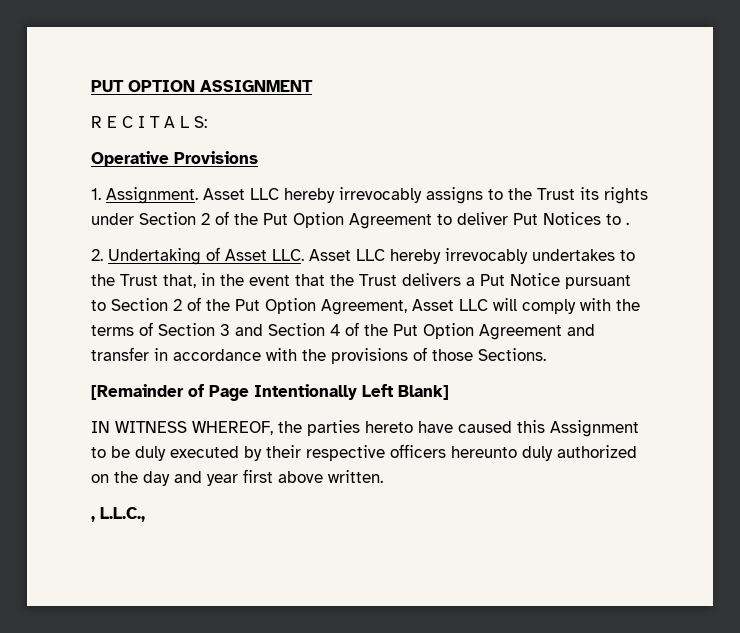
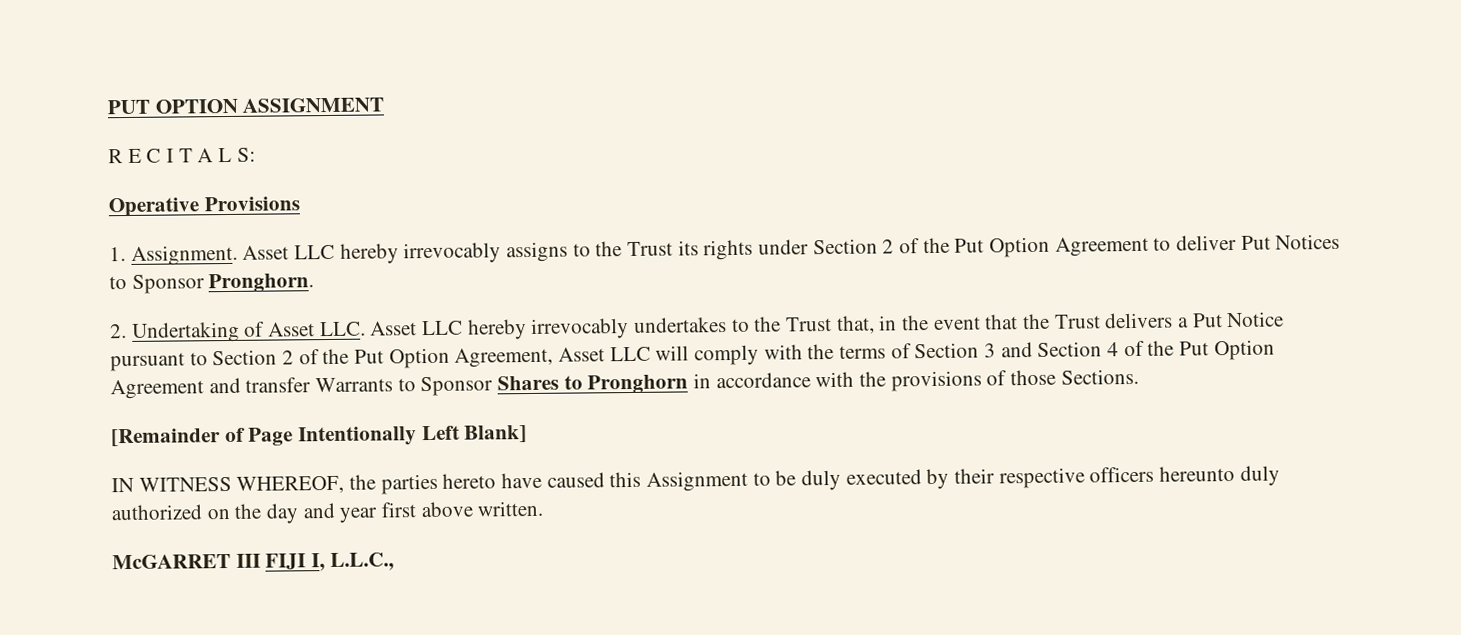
- Asset LLC hereby irrevocably assigns to the Trust its rights under Section 2 of the Put Option Agreement to deliver Put Notices to .
+ Asset LLC hereby irrevocably assigns to the Trust its rights under Section 2 of the Put Option Agreement to deliver Put Notices to Sponsor Pronghorn.
- 2. Undertaking of Asset LLC. Asset LLC hereby irrevocably undertakes to the Trust that, in the event that the Trust delivers a Put Notice pursuant to Section 2 of the Put Option Agreement, Asset LLC will comply with the terms of Section 3 and Section 4 of the Put Option Agreement and transfer in accordance with the provisions of those Sections.
+ 2. Undertaking of Asset LLC. Asset LLC hereby irrevocably undertakes to the Trust that, in the event that the Trust delivers a Put Notice pursuant to Section 2 of the Put Option Agreement, Asset LLC will comply with the terms of Section 3 and Section 4 of the Put Option Agreement and transfer Warrants to Sponsor Shares to Pronghorn in accordance with the provisions of those Sections.
- , L.L.C.,
+ McGARRET III FIJI I, L.L.C.,

